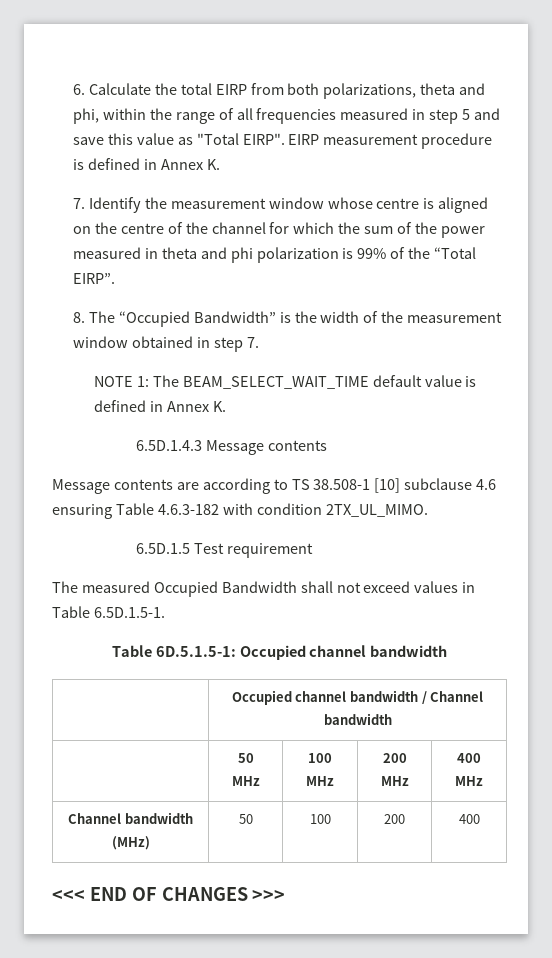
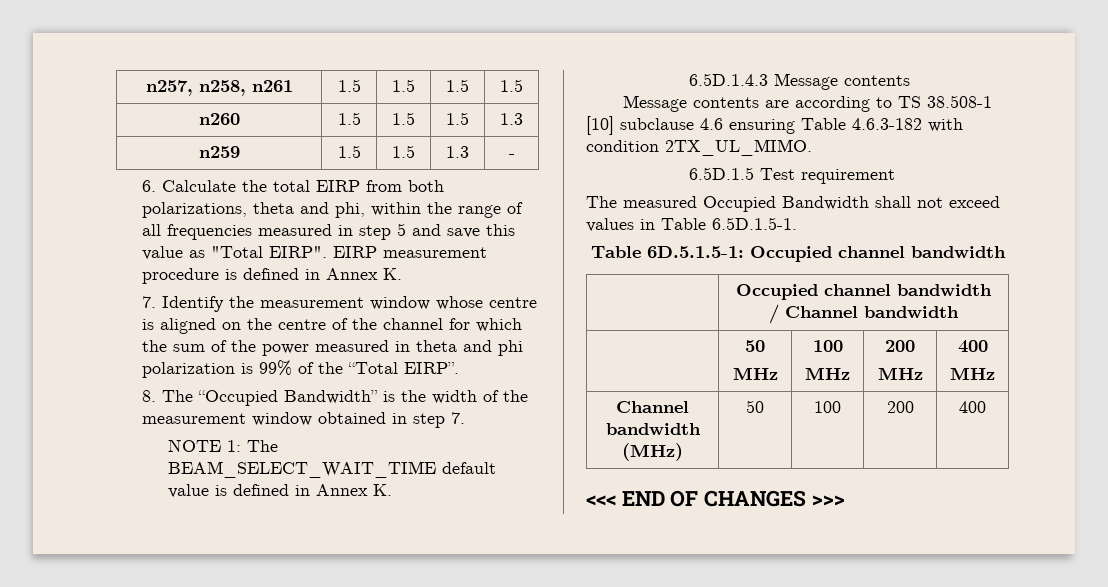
+ n257, n258, n261 | 1.5 | 1.5 | 1.5 | 1.5
+ n260 | 1.5 | 1.5 | 1.5 | 1.3
+ n259 | 1.5 | 1.5 | 1.3 | -

